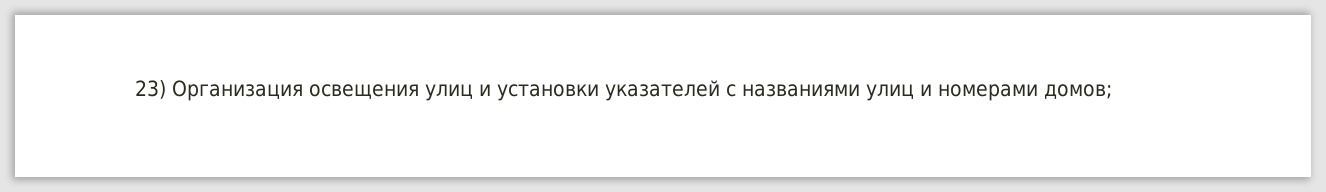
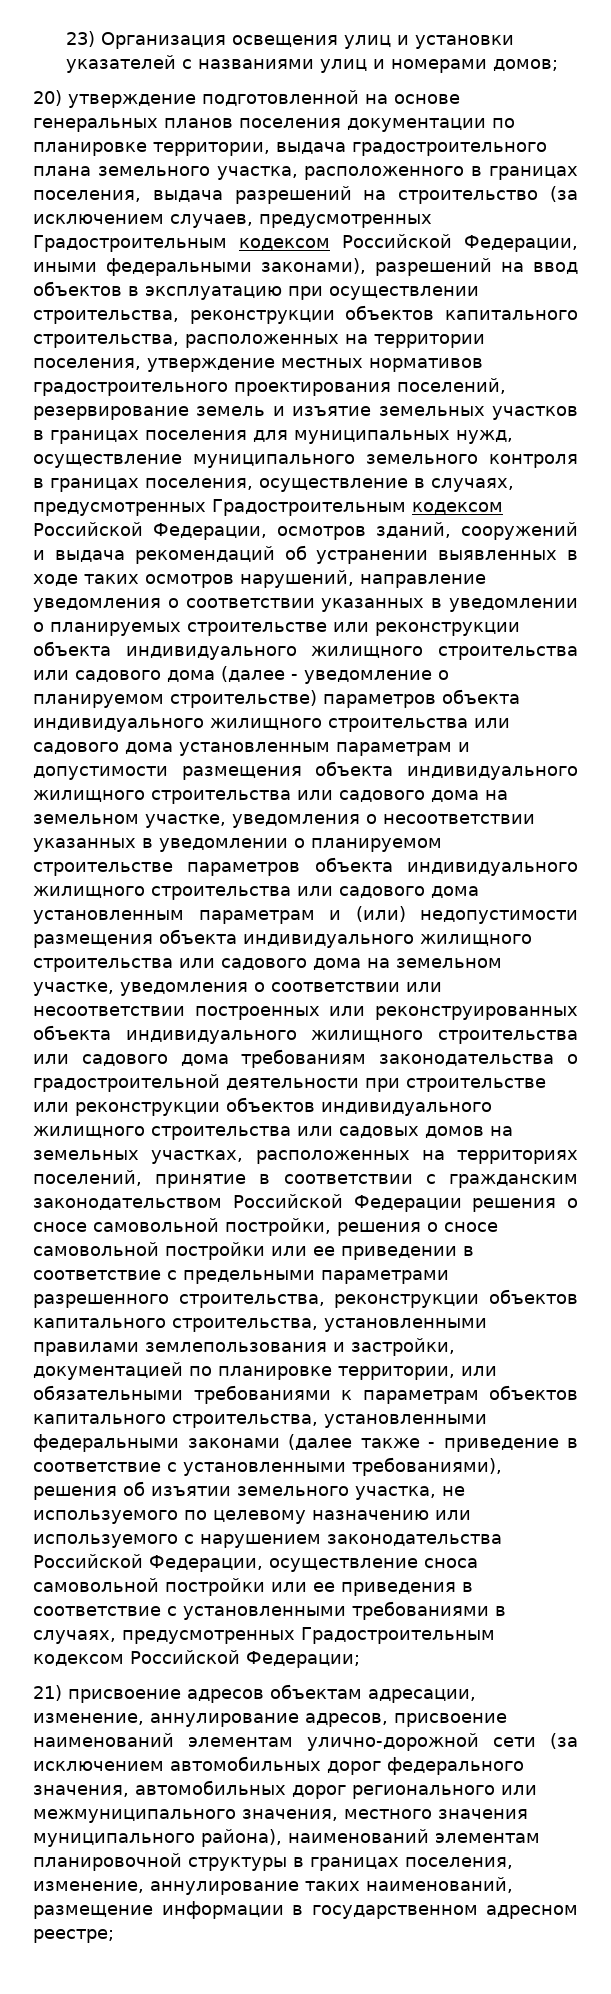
+ 20) утверждение подготовленной на основе генеральных планов поселения документации по планировке территории, выдача градостроительного плана земельного участка, расположенного в границах поселения, выдача разрешений на строительство (за исключением случаев, предусмотренных Градостроительным кодексом Российской Федерации, иными федеральными законами), разрешений на ввод объектов в эксплуатацию при осуществлении строительства, реконструкции объектов капитального строительства, расположенных на территории поселения, утверждение местных нормативов градостроительного проектирования поселений, резервирование земель и изъятие земельных участков в границах поселения для муниципальных нужд, осуществление муниципального земельного контроля в границах поселения, осуществление в случаях, предусмотренных Градостроительным кодексом Российской Федерации, осмотров зданий, сооружений и выдача рекомендаций об устранении выявленных в ходе таких осмотров нарушений, направление уведомления о соответствии указанных в уведомлении о планируемых строительстве или реконструкции объекта индивидуального жилищного строительства или садового дома (далее - уведомление о планируемом строительстве) параметров объекта индивидуального жилищного строительства или садового дома установленным параметрам и допустимости размещения объекта индивидуального жилищного строительства или садового дома на земельном участке, уведомления о несоответствии указанных в уведомлении о планируемом строительстве параметров объекта индивидуального жилищного строительства или садового дома установленным параметрам и (или) недопустимости размещения объекта индивидуального жилищного строительства или садового дома на земельном участке, уведомления о соответствии или несоответствии построенных или реконструированных объекта индивидуального жилищного строительства или садового дома требованиям законодательства о градостроительной деятельности при строительстве или реконструкции объектов индивидуального жилищного строительства или садовых домов на земельных участках, расположенных на территориях поселений, принятие в соответствии с гражданским законодательством Российской Федерации решения о сносе самовольной постройки, решения о сносе самовольной постройки или ее приведении в соответствие с предельными параметрами разрешенного строительства, реконструкции объектов капитального строительства, установленными правилами землепользования и застройки, документацией по планировке территории, или обязательными требованиями к параметрам объектов капитального строительства, установленными федеральными законами (далее также - приведение в соответствие с установленными требованиями), решения об изъятии земельного участка, не используемого по целевому назначению или используемого с нарушением законодательства Российской Федерации, осуществление сноса самовольной постройки или ее приведения в соответствие с установленными требованиями в случаях, предусмотренных Градостроительным кодексом Российской Федерации;
+ 21) присвоение адресов объектам адресации, изменение, аннулирование адресов, присвоение наименований элементам улично-дорожной сети (за исключением автомобильных дорог федерального значения, автомобильных дорог регионального или межмуниципального значения, местного значения муниципального района), наименований элементам планировочной структуры в границах поселения, изменение, аннулирование таких наименований, размещение информации в государственном адресном реестре;

